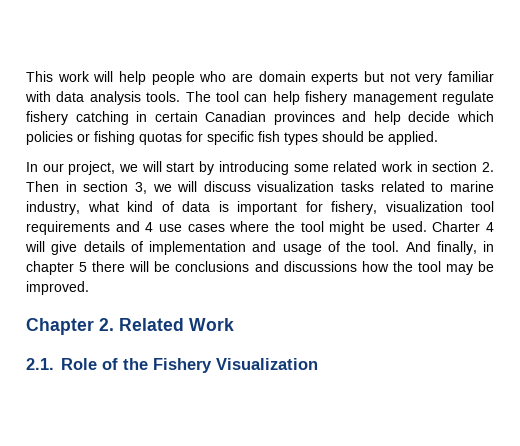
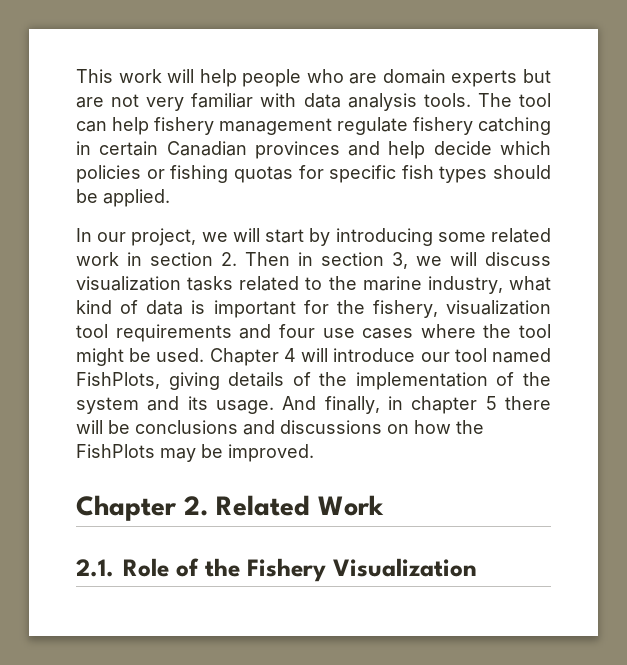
- This work will help people who are domain experts but not very familiar with data analysis tools.
+ This work will help people who are domain experts but are not very familiar with data analysis tools.
- In our project, we will start by introducing some related work in section 2. Then in section 3, we will discuss visualization tasks related to marine industry, what kind of data is important for fishery, visualization tool requirements and 4 use cases where the tool might be used.
+ In our project, we will start by introducing some related work in section 2. Then in section 3, we will discuss visualization tasks related to the marine industry, what kind of data is important for the fishery, visualization tool requirements and four use cases where the tool might be used.
- Charter 4 will give details of implementation and usage of the tool.
+ Chapter 4 will introduce our tool named FishPlots, giving details of the implementation of the system and its usage.
- And finally, in chapter 5 there will be conclusions and discussions how the tool may be improved.
+ And finally, in chapter 5 there will be conclusions and discussions on how the FishPlots may be improved.

